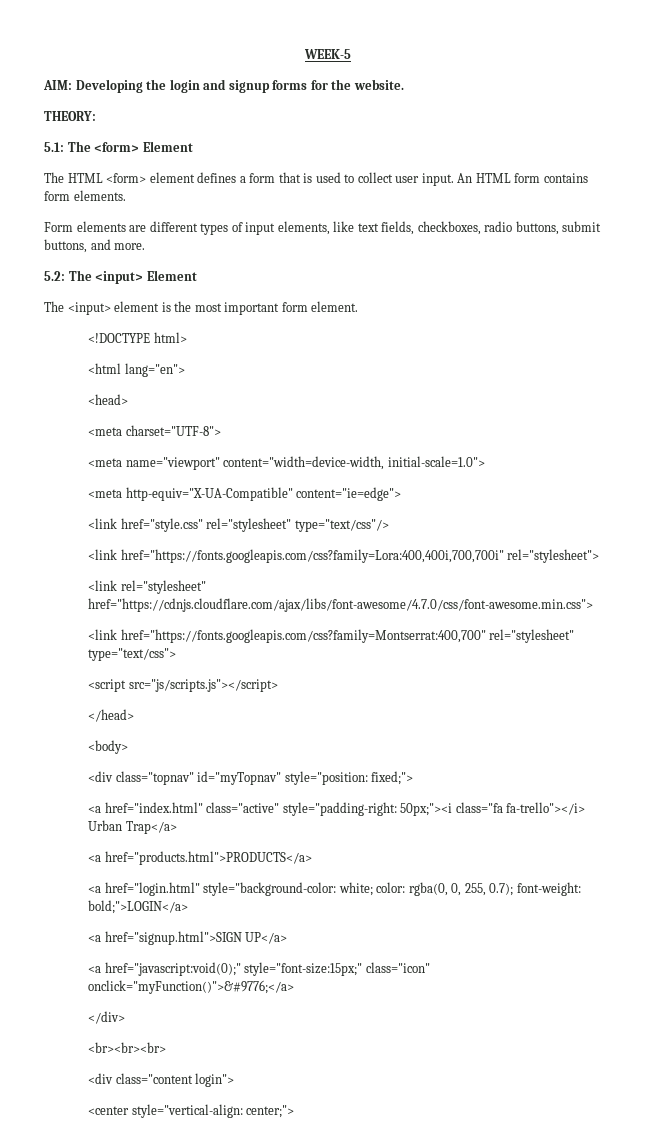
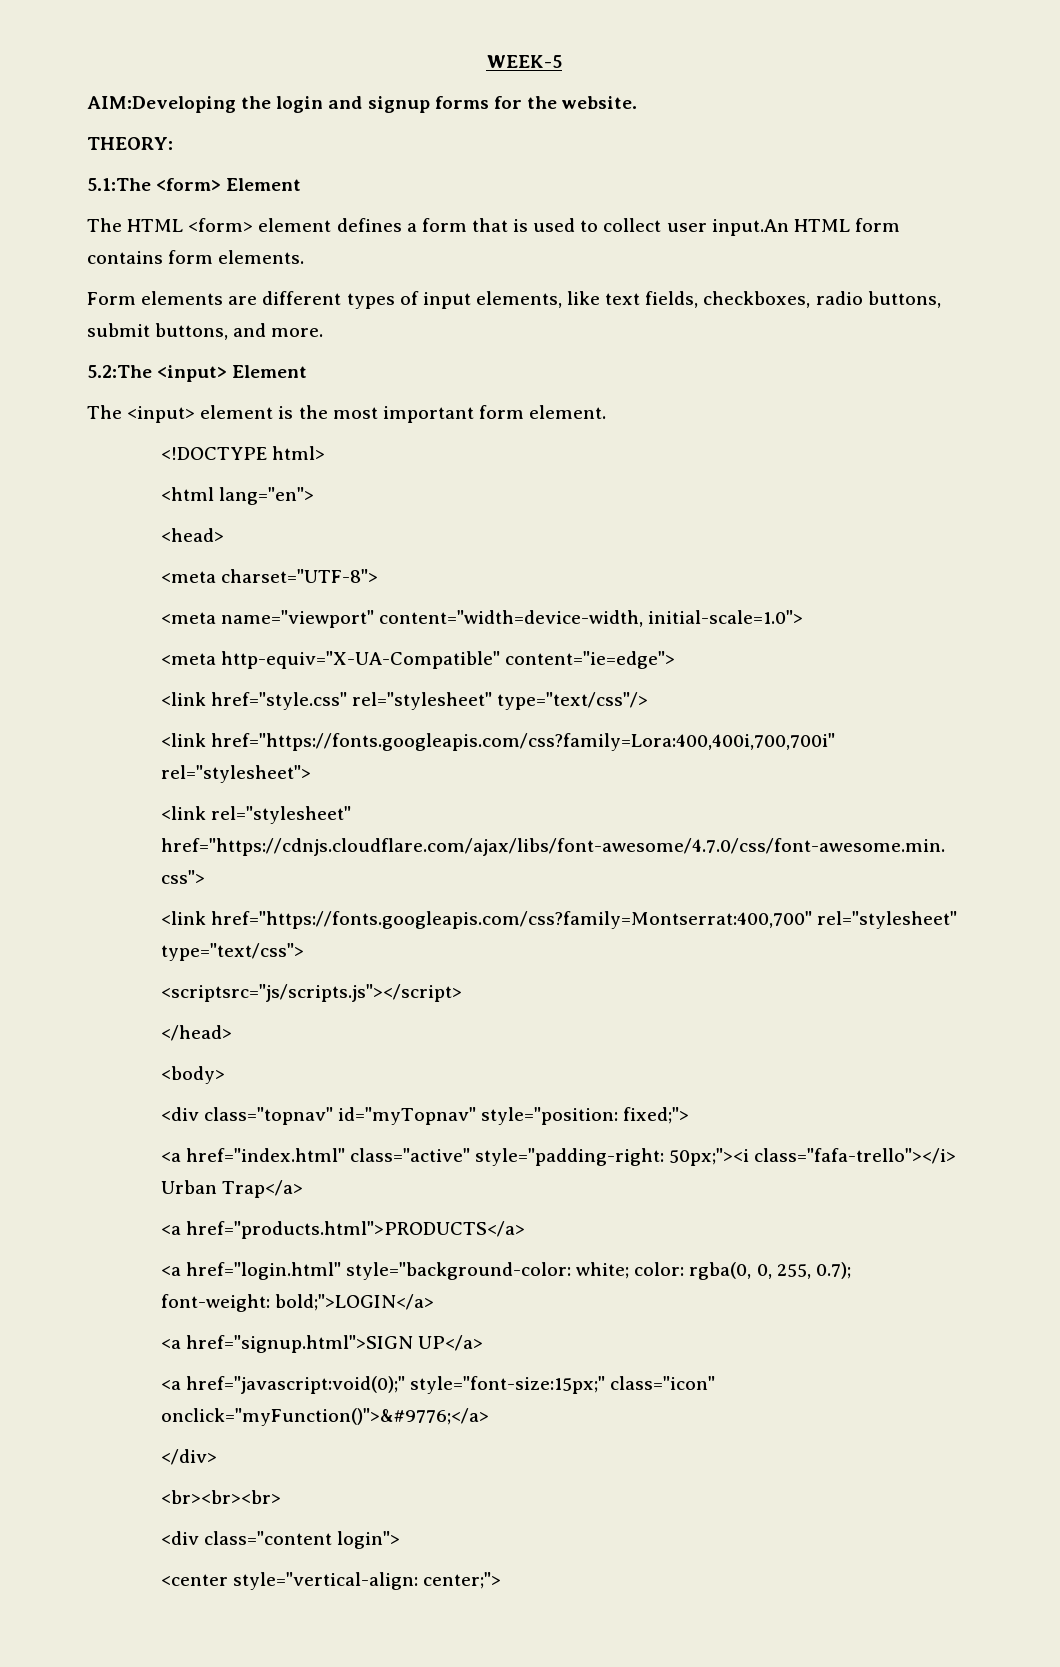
- AIM: Developing the login and signup forms for the website.
+ AIM:Developing the login and signup forms for the website.
- 5.1: The <form> Element
+ 5.1:The <form> Element
- The HTML <form> element defines a form that is used to collect user input. An HTML form contains form elements.
+ The HTML <form> element defines a form that is used to collect user input.An HTML form contains form elements.
- 5.2: The <input> Element
+ 5.2:The <input> Element
- <script src="js/scripts.js"></script>
+ <scriptsrc="js/scripts.js"></script>
- <a href="index.html" class="active" style="padding-right: 50px;"><i class="fa fa-trello"></i> Urban Trap</a>
+ <a href="index.html" class="active" style="padding-right: 50px;"><i class="fafa-trello"></i> Urban Trap</a>

